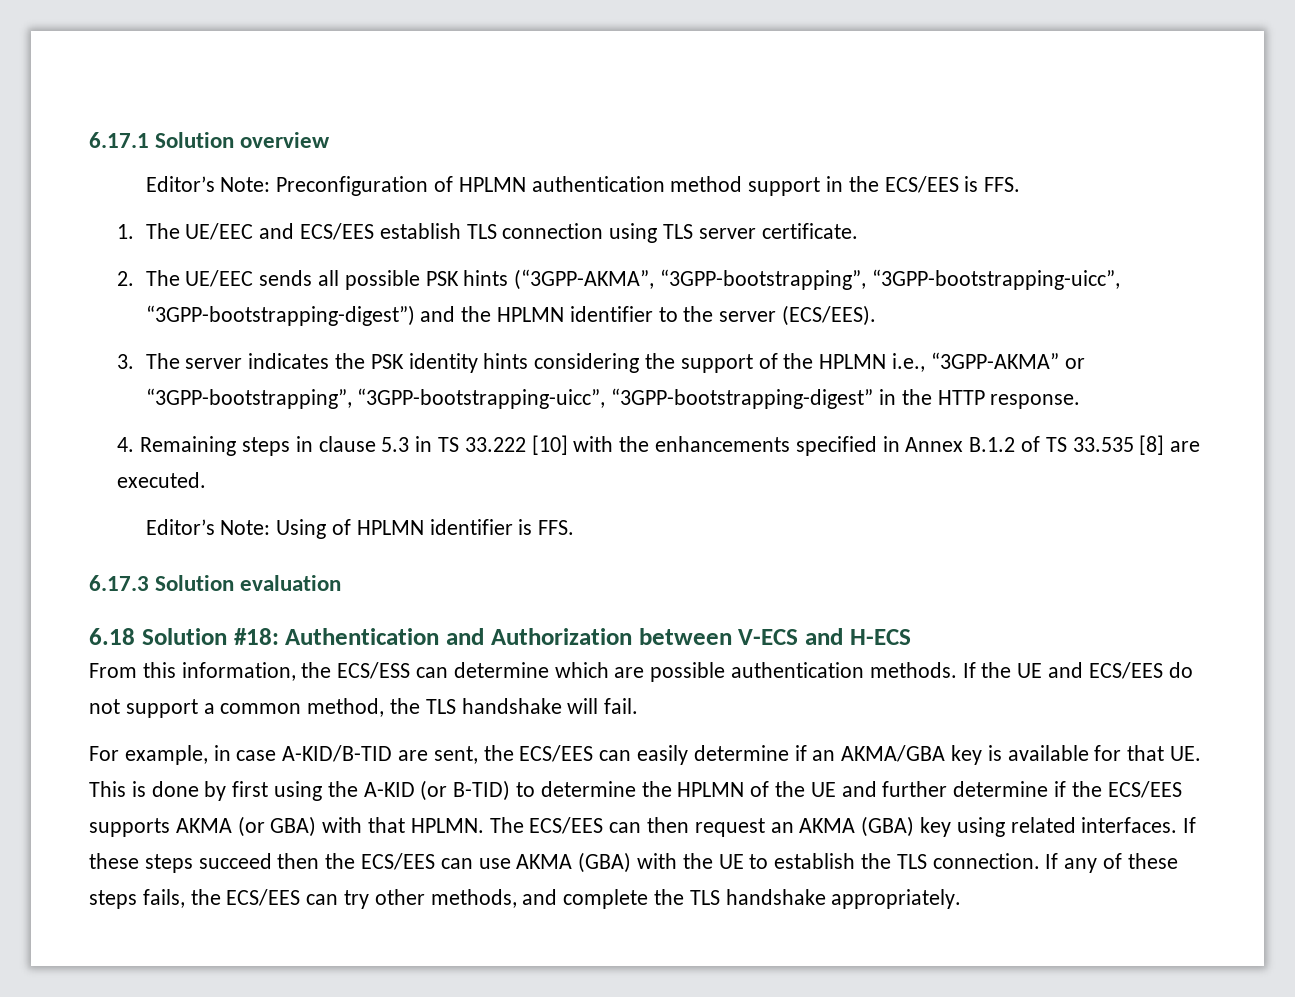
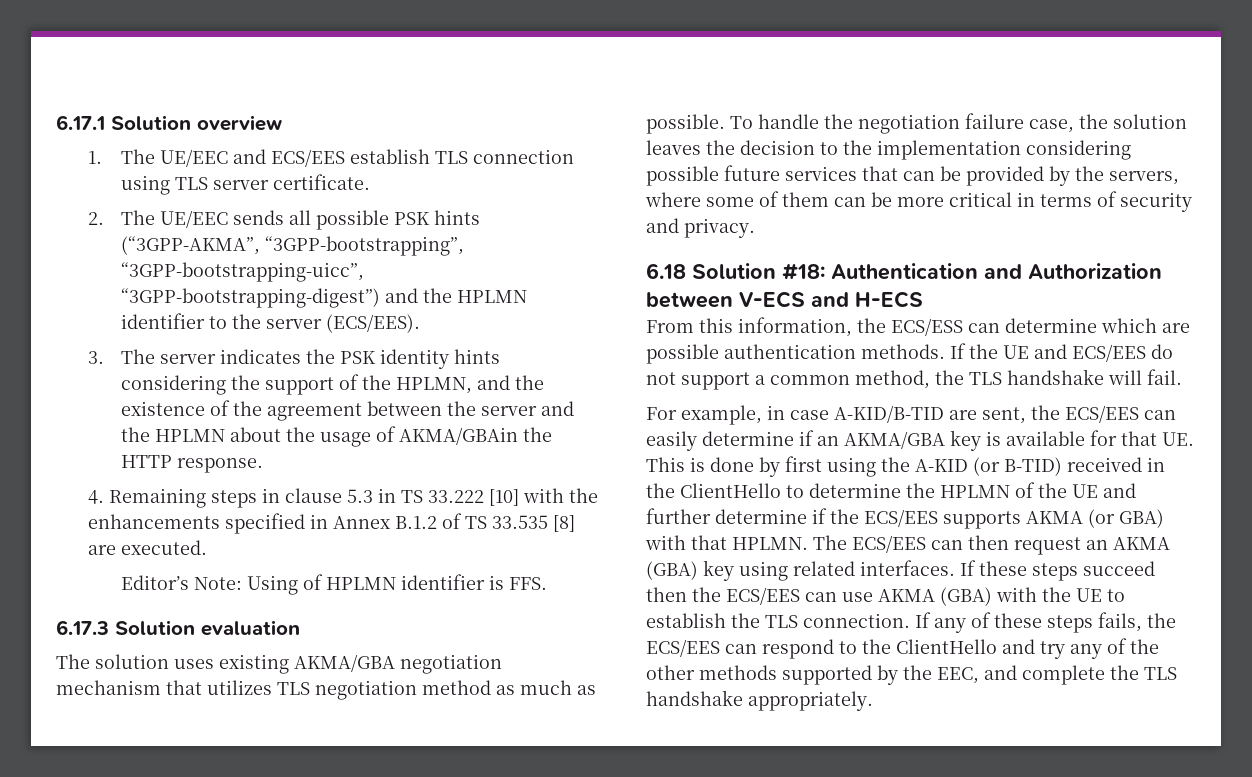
- Editor’s Note: Preconfiguration of HPLMN authentication method support in the ECS/EES is FFS.
- 3. The server indicates the PSK identity hints considering the support of the HPLMN i.e., “3GPP-AKMA” or “3GPP-bootstrapping”, “3GPP-bootstrapping-uicc”, “3GPP-bootstrapping-digest” in the HTTP response.
+ 3. The server indicates the PSK identity hints considering the support of the HPLMN, and the existence of the agreement between the server and the HPLMN about the usage of AKMA/GBAin the HTTP response.
+ The solution uses existing AKMA/GBA negotiation mechanism that utilizes TLS negotiation method as much as possible. To handle the negotiation failure case, the solution leaves the decision to the implementation considering possible future services that can be provided by the servers, where some of them can be more critical in terms of security and privacy.
- For example, in case A-KID/B-TID are sent, the ECS/EES can easily determine if an AKMA/GBA key is available for that UE. This is done by first using the A-KID (or B-TID) to determine the HPLMN of the UE and further determine if the ECS/EES supports AKMA (or GBA) with that HPLMN.
+ For example, in case A-KID/B-TID are sent, the ECS/EES can easily determine if an AKMA/GBA key is available for that UE. This is done by first using the A-KID (or B-TID) received in the ClientHello to determine the HPLMN of the UE and further determine if the ECS/EES supports AKMA (or GBA) with that HPLMN.
- If any of these steps fails, the ECS/EES can try other methods, and complete the TLS handshake appropriately.
+ If any of these steps fails, the ECS/EES can respond to the ClientHello and try any of the other methods supported by the EEC, and complete the TLS handshake appropriately.

